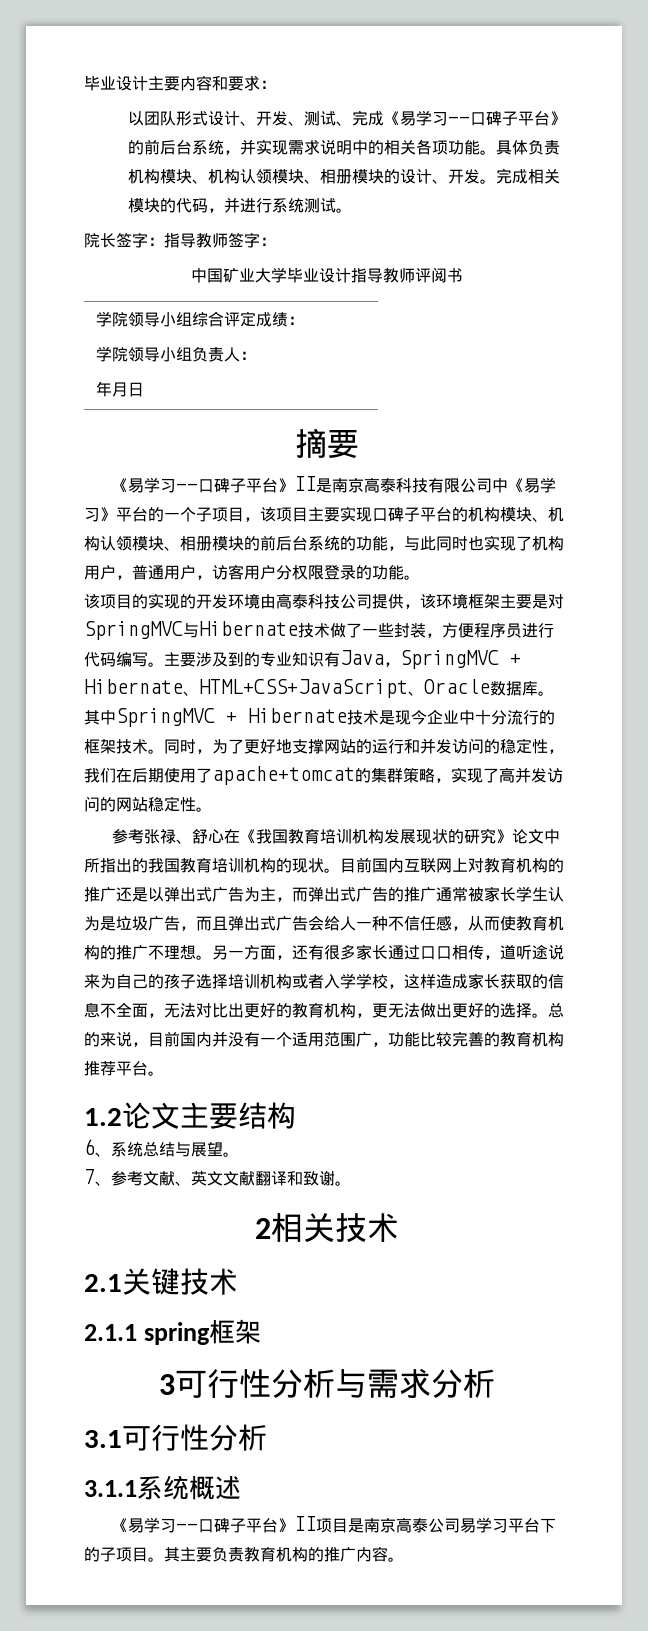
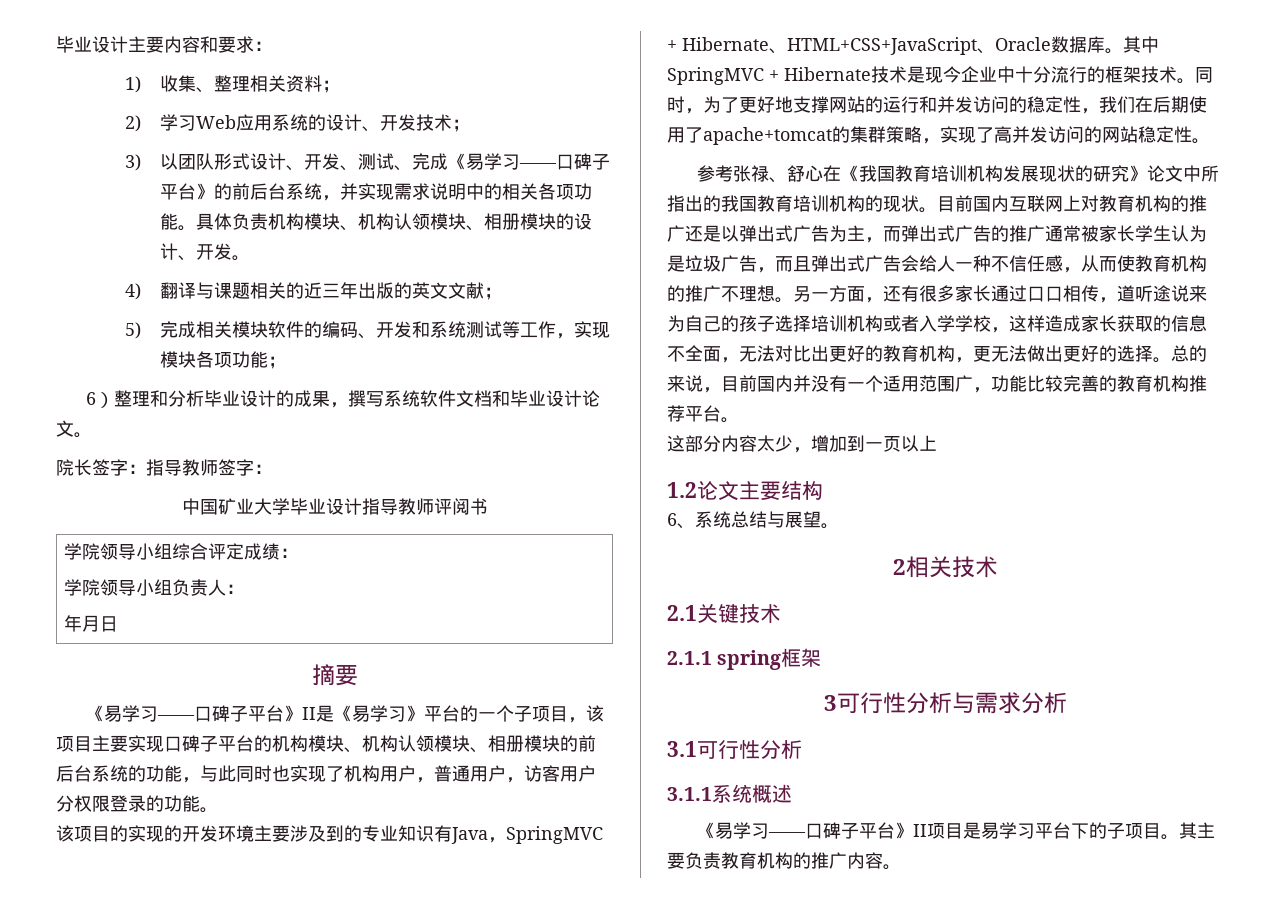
- 以团队形式设计、开发、测试、完成《易学习——口碑子平台》的前后台系统，并实现需求说明中的相关各项功能。
+ 1)收集、整理相关资料；
+ 2)学习Web应用系统的设计、开发技术；
+ 3)以团队形式设计、开发、测试、完成《易学习——口碑子平台》的前后台系统，并实现需求说明中的相关各项功能。
- 具体负责机构模块、机构认领模块、相册模块的设计、开发。完成相关模块的代码，并进行系统测试。
+ 具体负责机构模块、机构认领模块、相册模块的设计、开发。
+ 4)翻译与课题相关的近三年出版的英文文献；
+ 5)完成相关模块软件的编码、开发和系统测试等工作，实现模块各项功能；
+ 6）整理和分析毕业设计的成果，撰写系统软件文档和毕业设计论文。
- 《易学习——口碑子平台》II是南京高泰科技有限公司中《易学习》平台的一个子项目，该项目主要实现口碑子平台的机构模块、机构认领模块、相册模块的前后台系统的功能，与此同时也实现了机构用户，普通用户，访客用户分权限登录的功能。
+ 《易学习——口碑子平台》II是《易学习》平台的一个子项目，该项目主要实现口碑子平台的机构模块、机构认领模块、相册模块的前后台系统的功能，与此同时也实现了机构用户，普通用户，访客用户分权限登录的功能。
- 该项目的实现的开发环境由高泰科技公司提供，该环境框架主要是对SpringMVC与Hibernate技术做了一些封装，方便程序员进行代码编写。主要涉及到的专业知识有Java，SpringMVC + Hibernate、HTML+CSS+JavaScript、Oracle数据库。
+ 该项目的实现的开发环境主要涉及到的专业知识有Java，SpringMVC + Hibernate、HTML+CSS+JavaScript、Oracle数据库。
+ 这部分内容太少，增加到一页以上
- 7、参考文献、英文文献翻译和致谢。
- 《易学习——口碑子平台》II项目是南京高泰公司易学习平台下的子项目。
+ 《易学习——口碑子平台》II项目是易学习平台下的子项目。

